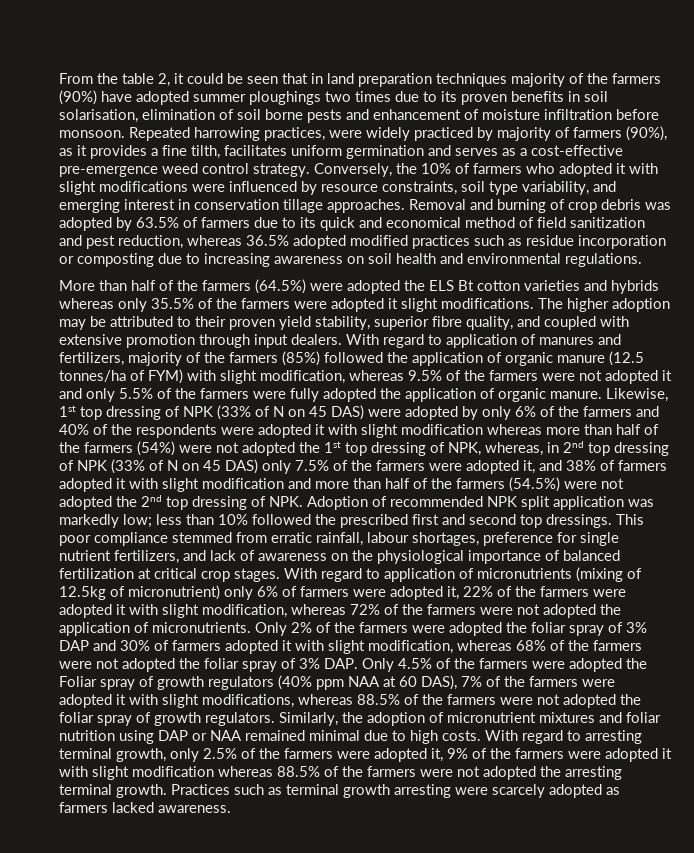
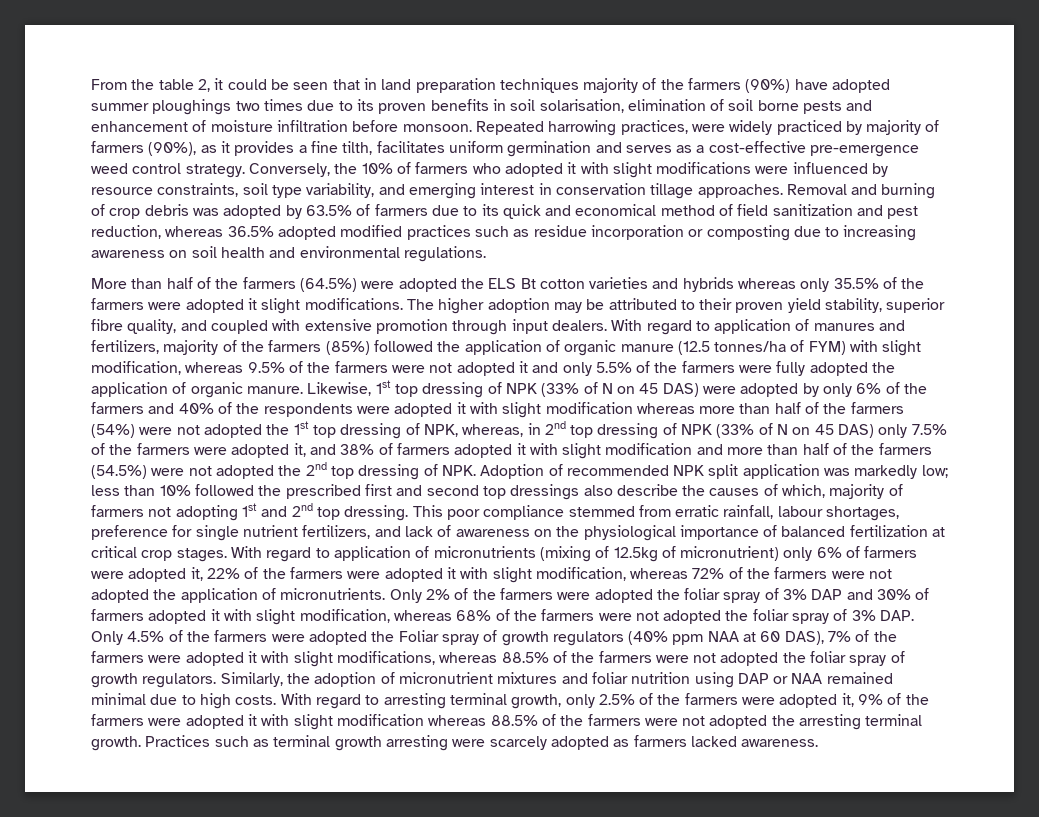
- less than 10% followed the prescribed first and second top dressings.
+ less than 10% followed the prescribed first and second top dressings also describe the causes of which, majority of farmers not adopting 1st and 2nd top dressing.

